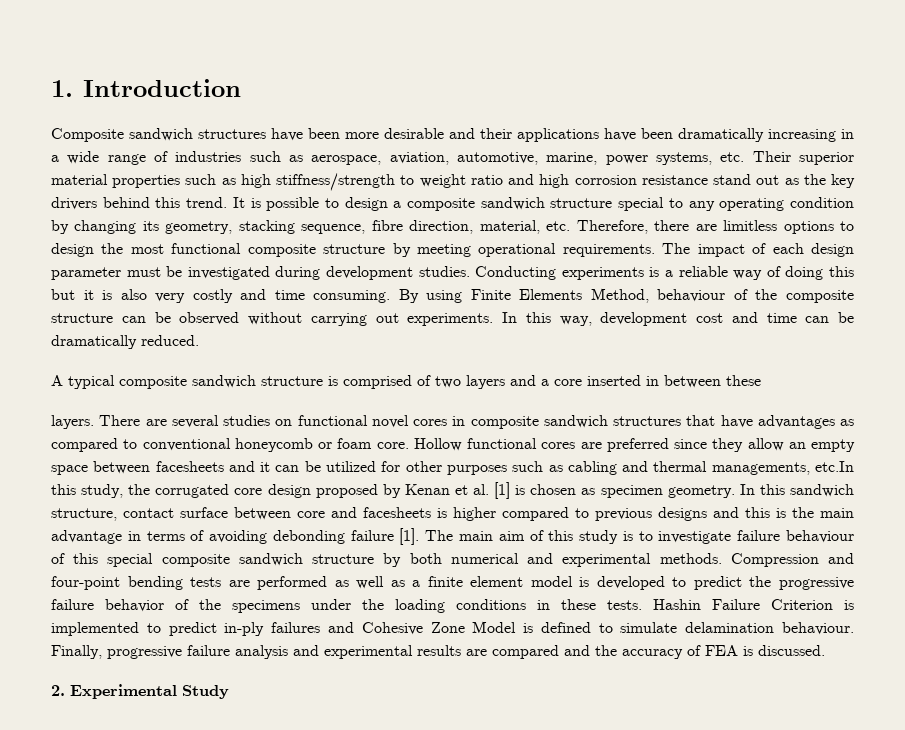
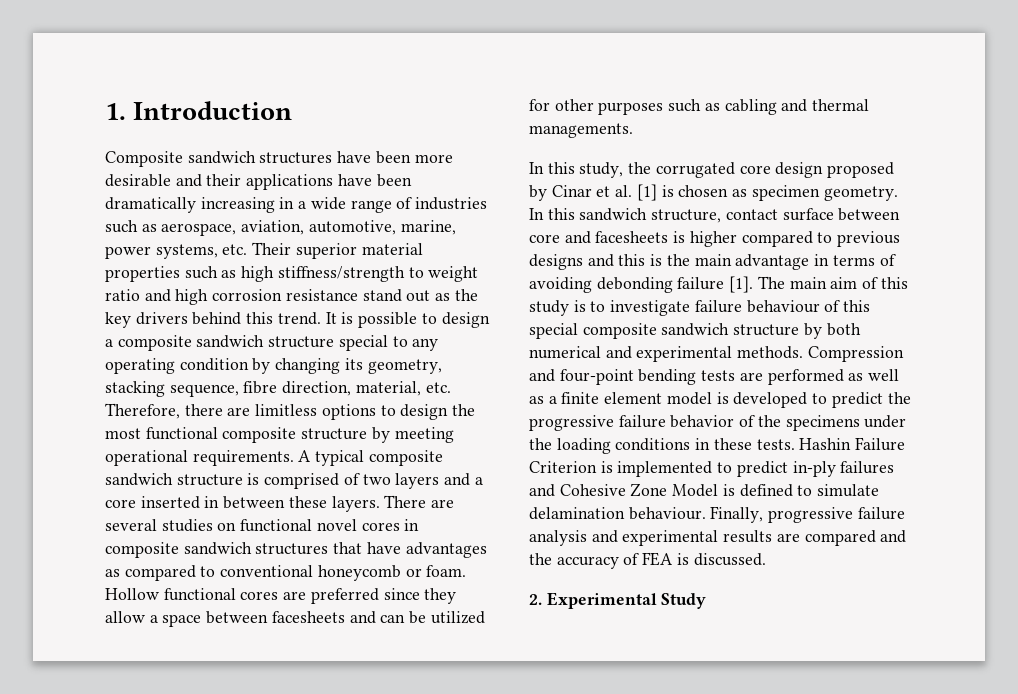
- It is possible to design a composite sandwich structure special to any operating condition by changing its geometry, stacking sequence, fibre direction, material, etc. Therefore, there are limitless options to design the most functional composite structure by meeting operational requirements. The impact of each design parameter must be investigated during development studies. Conducting experiments is a reliable way of doing this but it is also very costly and time consuming. By using Finite Elements Method, behaviour of the composite structure can be observed without carrying out experiments. In this way, development cost and time can be dramatically reduced.
- A typical composite sandwich structure is comprised of two layers and a core inserted in between these
- layers.
+ It is possible to design a composite sandwich structure special to any operating condition by changing its geometry, stacking sequence, fibre direction, material, etc. Therefore, there are limitless options to design the most functional composite structure by meeting operational requirements. A typical composite sandwich structure is comprised of two layers and a core inserted in between these layers.
- There are several studies on functional novel cores in composite sandwich structures that have advantages as compared to conventional honeycomb or foam core.
+ There are several studies on functional novel cores in composite sandwich structures that have advantages as compared to conventional honeycomb or foam.
- Hollow functional cores are preferred since they allow an empty space between facesheets and it can be utilized for other purposes such as cabling and thermal managements, etc.In this study, the corrugated core design proposed by Kenan et al. [1] is chosen as specimen geometry.
+ Hollow functional cores are preferred since they allow a space between facesheets and can be utilized for other purposes such as cabling and thermal managements.
+ In this study, the corrugated core design proposed by Cinar et al. [1] is chosen as specimen geometry.

